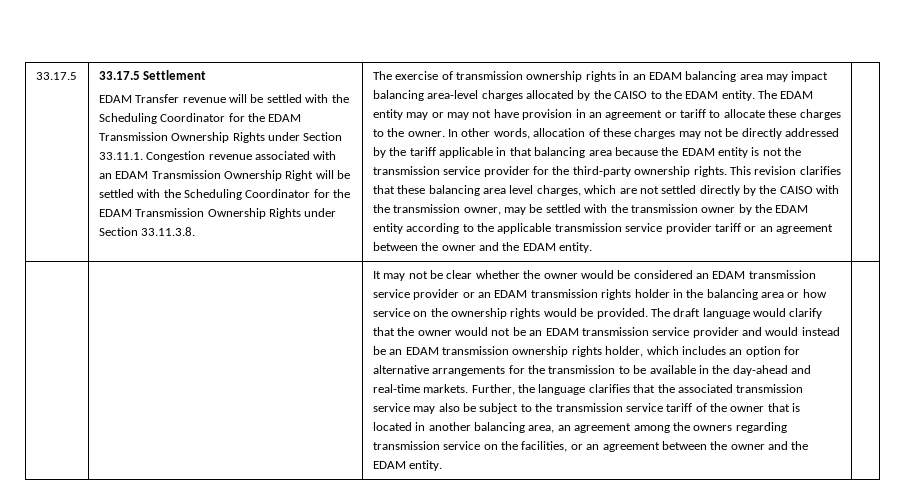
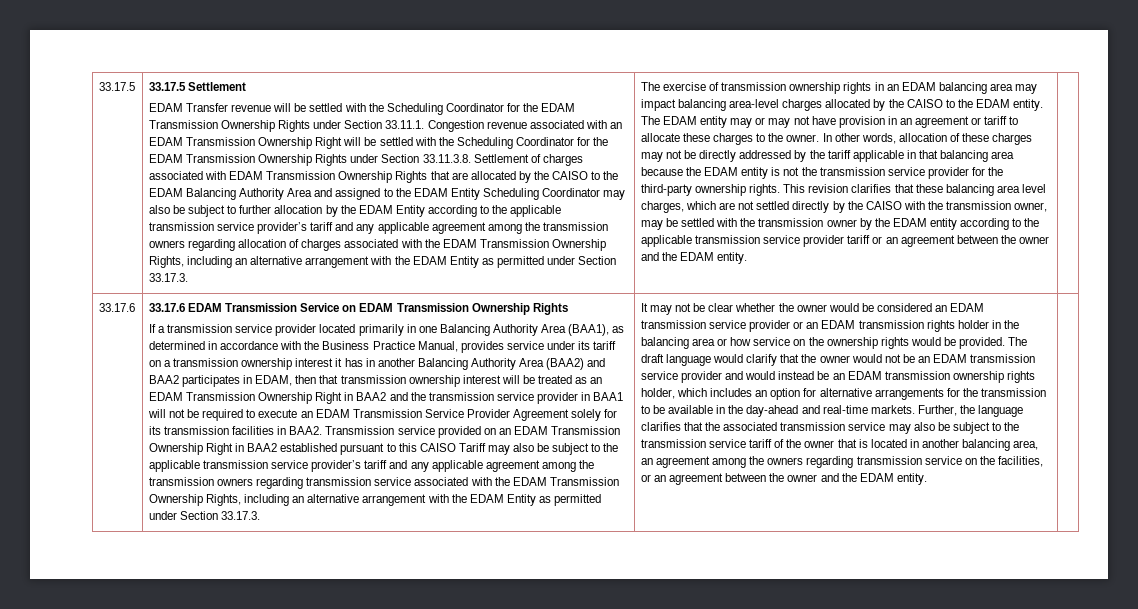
- EDAM Transfer revenue will be settled with the Scheduling Coordinator for the EDAM Transmission Ownership Rights under Section 33.11.1. Congestion revenue associated with an EDAM Transmission Ownership Right will be settled with the Scheduling Coordinator for the EDAM Transmission Ownership Rights under Section 33.11.3.8.
+ EDAM Transfer revenue will be settled with the Scheduling Coordinator for the EDAM Transmission Ownership Rights under Section 33.11.1. Congestion revenue associated with an EDAM Transmission Ownership Right will be settled with the Scheduling Coordinator for the EDAM Transmission Ownership Rights under Section 33.11.3.8. Settlement of charges associated with EDAM Transmission Ownership Rights that are allocated by the CAISO to the EDAM Balancing Authority Area and assigned to the EDAM Entity Scheduling Coordinator may also be subject to further allocation by the EDAM Entity according to the applicable transmission service provider’s tariff and any applicable agreement among the transmission owners regarding allocation of charges associated with the EDAM Transmission Ownership Rights, including an alternative arrangement with the EDAM Entity as permitted under Section 33.17.3.
+ 33.17.6 | 33.17.6 EDAM Transmission Service on EDAM Transmission Ownership Rights
+ If a transmission service provider located primarily in one Balancing Authority Area (BAA1), as determined in accordance with the Business Practice Manual, provides service under its tariff on a transmission ownership interest it has in another Balancing Authority Area (BAA2) and BAA2 participates in EDAM, then that transmission ownership interest will be treated as an EDAM Transmission Ownership Right in BAA2 and the transmission service provider in BAA1 will not be required to execute an EDAM Transmission Service Provider Agreement solely for its transmission facilities in BAA2. Transmission service provided on an EDAM Transmission Ownership Right in BAA2 established pursuant to this CAISO Tariff may also be subject to the applicable transmission service provider’s tariff and any applicable agreement among the transmission owners regarding transmission service associated with the EDAM Transmission Ownership Rights, including an alternative arrangement with the EDAM Entity as permitted under Section 33.17.3.

